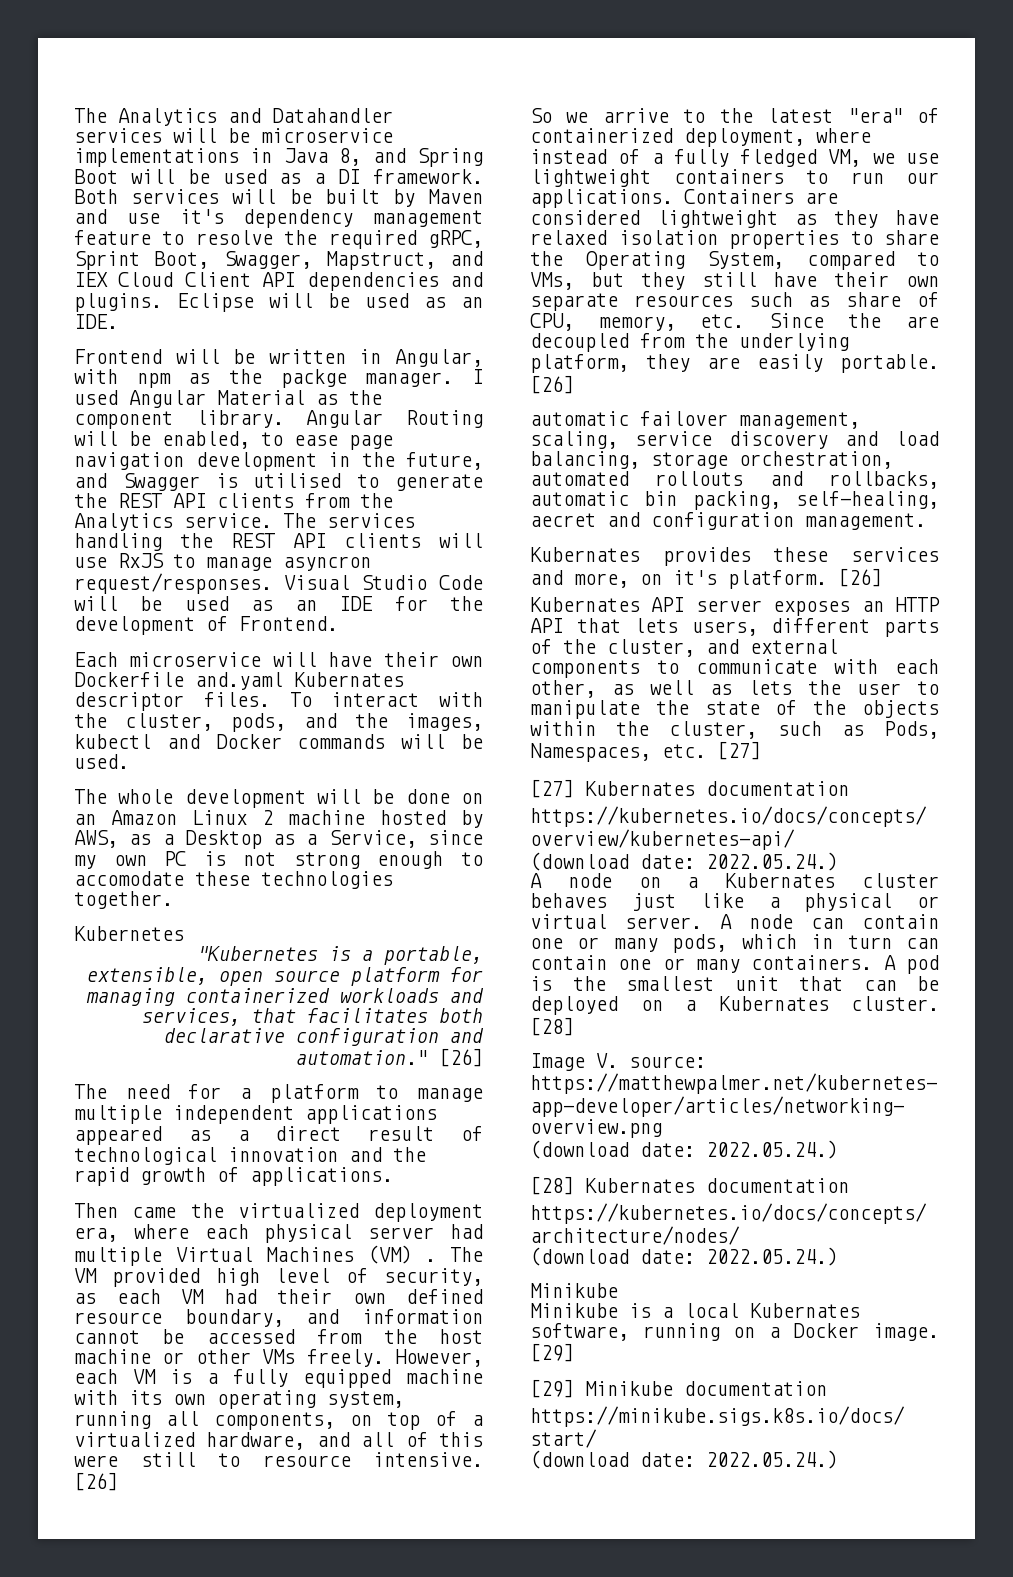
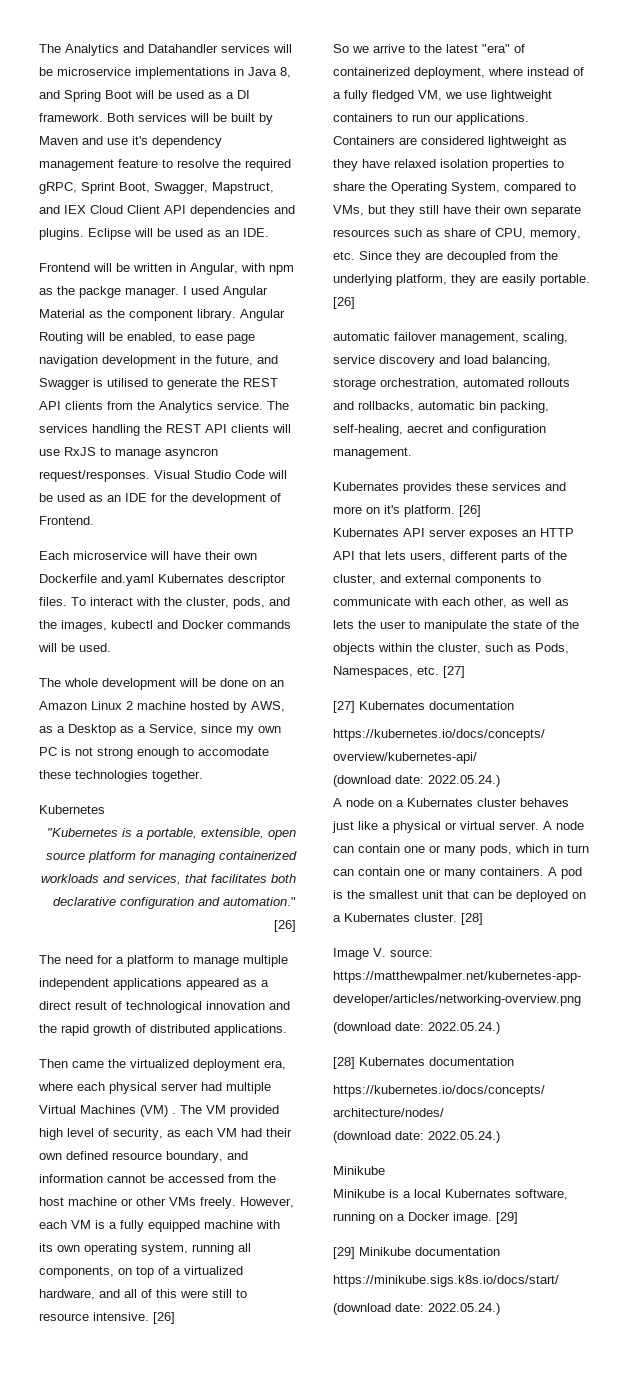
- The need for a platform to manage multiple independent applications appeared as a direct result of technological innovation and the rapid growth of applications.
+ The need for a platform to manage multiple independent applications appeared as a direct result of technological innovation and the rapid growth of distributed applications.
- Containers are considered lightweight as they have relaxed isolation properties to share the Operating System, compared to VMs, but they still have their own separate resources such as share of CPU, memory, etc. Since the are decoupled from the underlying platform, they are easily portable.
+ Containers are considered lightweight as they have relaxed isolation properties to share the Operating System, compared to VMs, but they still have their own separate resources such as share of CPU, memory, etc. Since they are decoupled from the underlying platform, they are easily portable.
- Kubernates provides these services and more, on it's platform.
+ Kubernates provides these services and more on it's platform.

